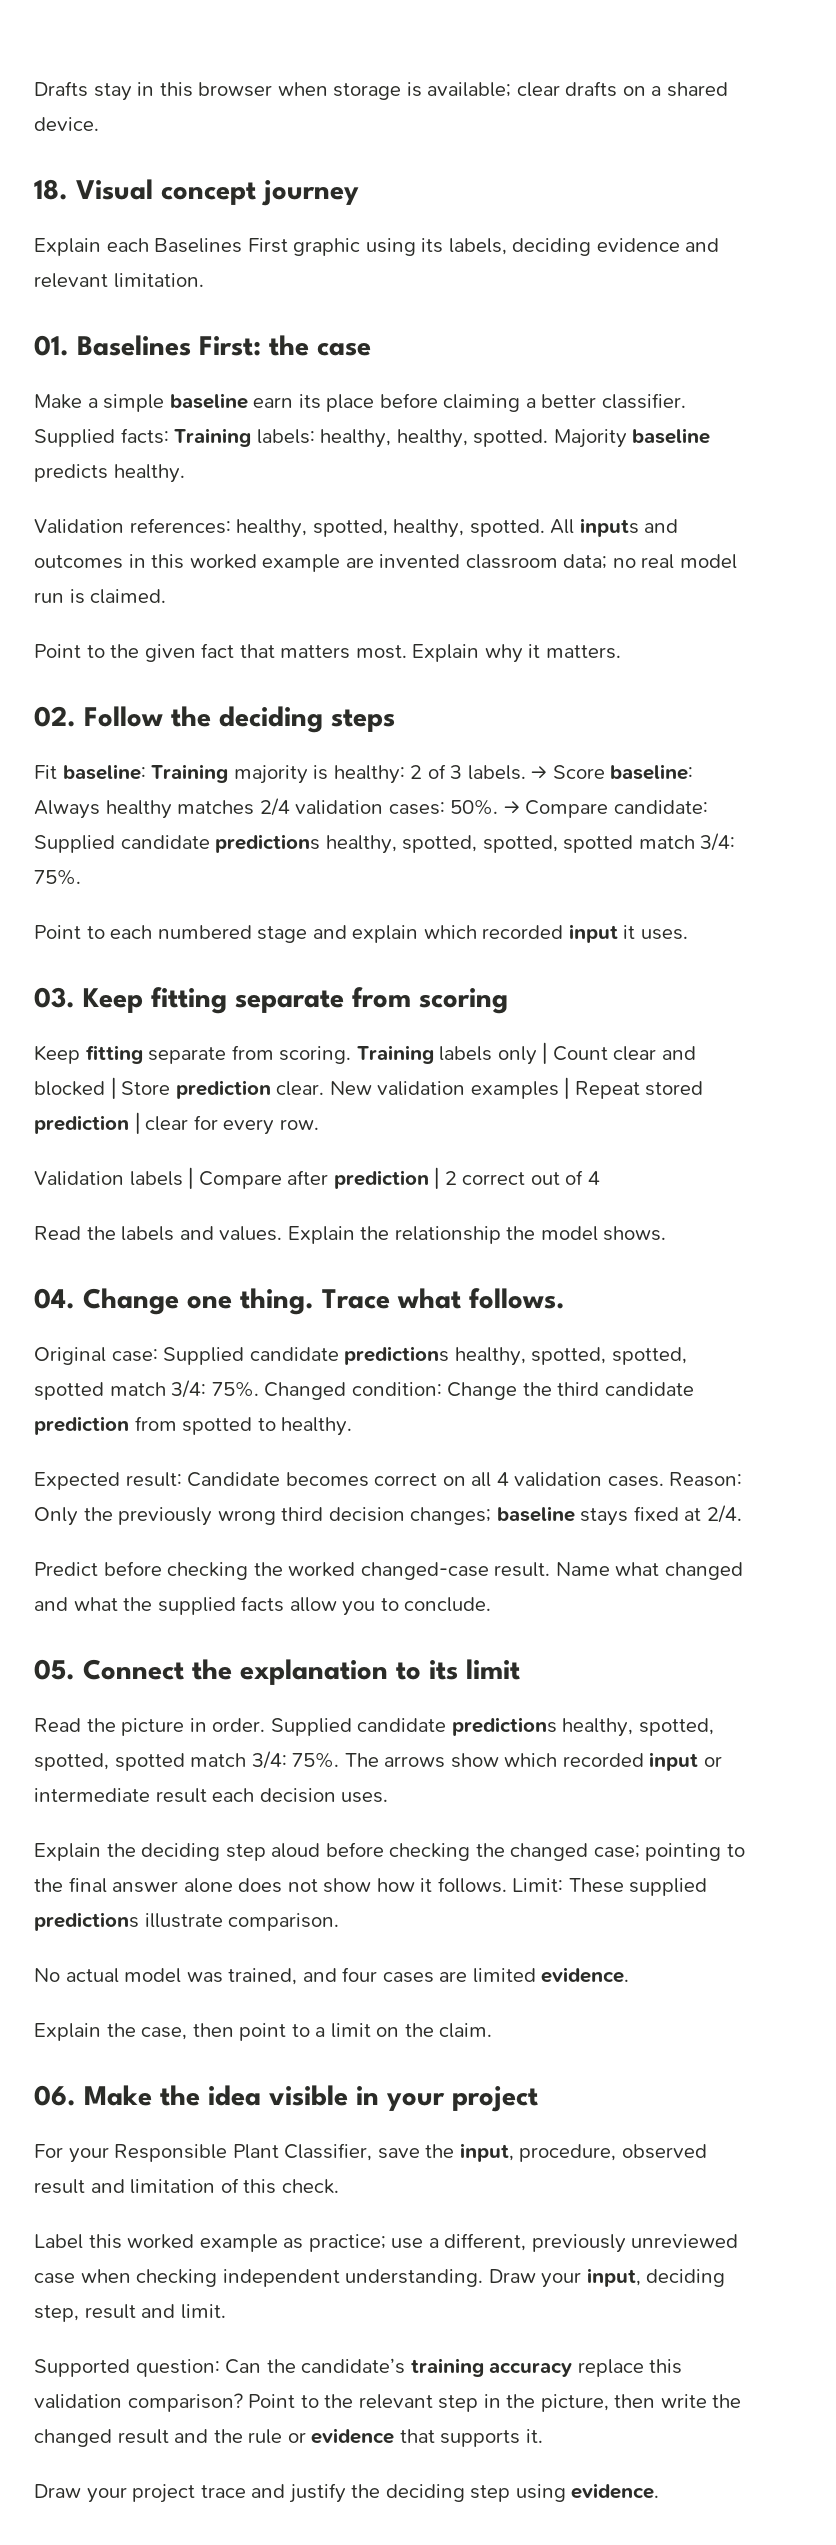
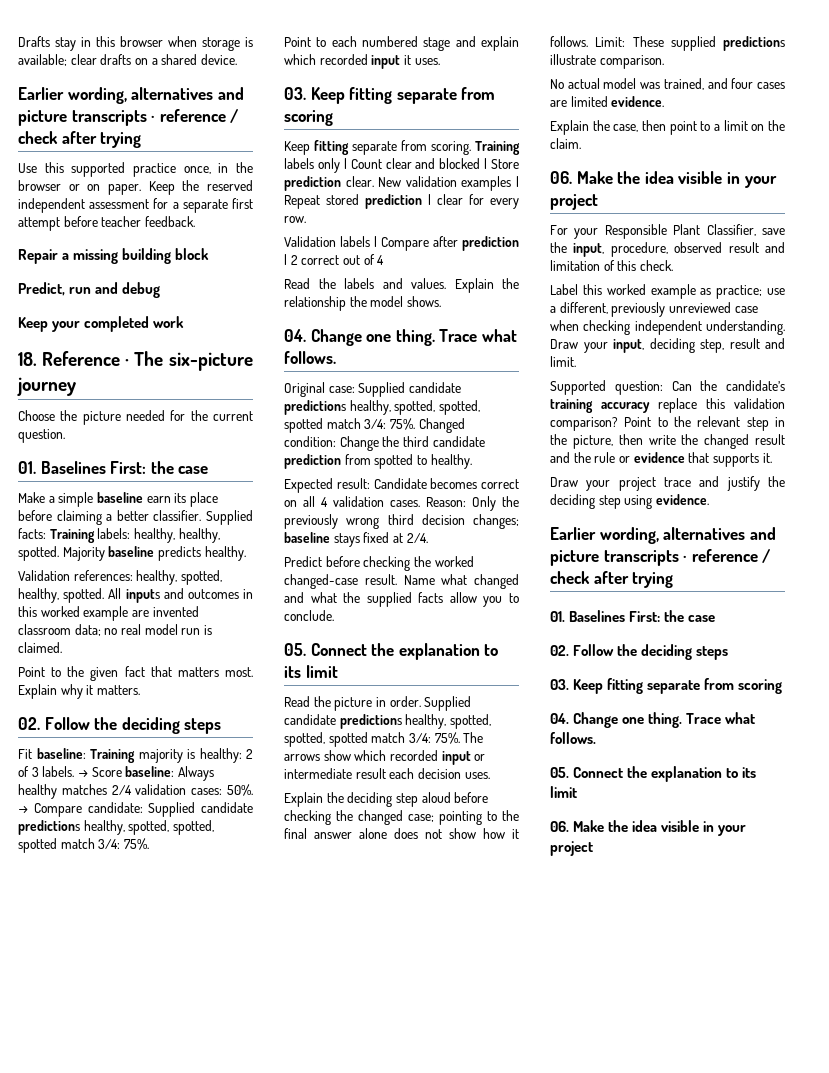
  Drafts stay in this browser when storage is available; clear drafts on a shared device.
- 18. Visual concept journey
- Explain each Baselines First graphic using its labels, deciding evidence and relevant limitation.
+ Earlier wording, alternatives and picture transcripts · reference / check after trying
+ Use this supported practice once, in the browser or on paper. Keep the reserved independent assessment for a separate first attempt before teacher feedback.
+ Repair a missing building block
+ Predict, run and debug
+ Keep your completed work
+ 18. Reference · The six-picture journey
+ Choose the picture needed for the current question.
  Draw your project trace and justify the deciding step using evidence.
+ Earlier wording, alternatives and picture transcripts · reference / check after trying
+ 01. Baselines First: the case
+ 02. Follow the deciding steps
+ 03. Keep fitting separate from scoring
+ 04. Change one thing. Trace what follows.
+ 05. Connect the explanation to its limit
+ 06. Make the idea visible in your project

